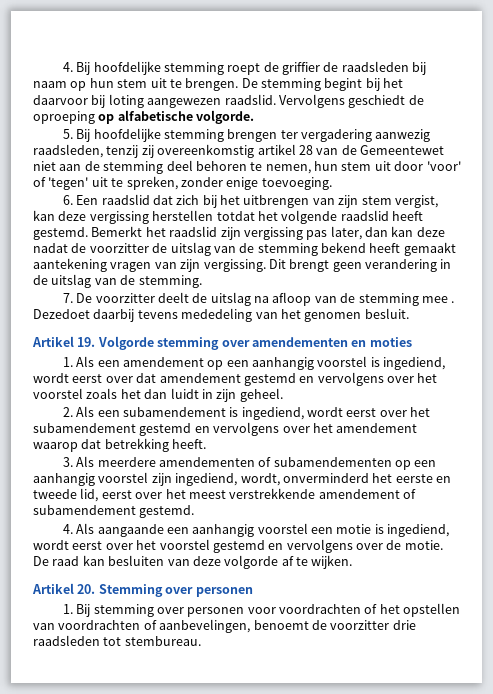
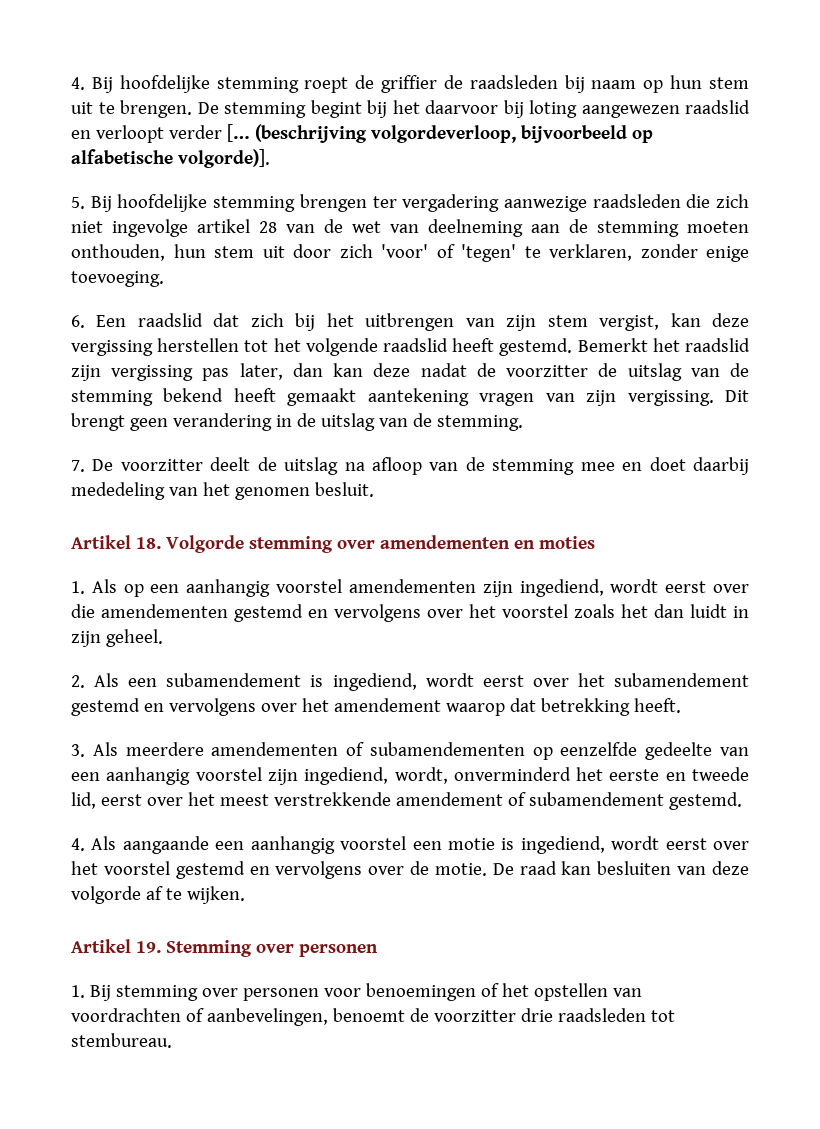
- De stemming begint bij het daarvoor bij loting aangewezen raadslid. Vervolgens geschiedt de oproeping op alfabetische volgorde.
+ De stemming begint bij het daarvoor bij loting aangewezen raadslid en verloopt verder [… (beschrijving volgordeverloop, bijvoorbeeld op alfabetische volgorde)].
- 5. Bij hoofdelijke stemming brengen ter vergadering aanwezig raadsleden, tenzij zij overeenkomstig artikel 28 van de Gemeentewet niet aan de stemming deel behoren te nemen, hun stem uit door 'voor' of 'tegen' uit te spreken, zonder enige toevoeging.
+ 5. Bij hoofdelijke stemming brengen ter vergadering aanwezige raadsleden die zich niet ingevolge artikel 28 van de wet van deelneming aan de stemming moeten onthouden, hun stem uit door zich 'voor' of 'tegen' te verklaren, zonder enige toevoeging.
- 6. Een raadslid dat zich bij het uitbrengen van zijn stem vergist, kan deze vergissing herstellen totdat het volgende raadslid heeft gestemd.
+ 6. Een raadslid dat zich bij het uitbrengen van zijn stem vergist, kan deze vergissing herstellen tot het volgende raadslid heeft gestemd.
- 7. De voorzitter deelt de uitslag na afloop van de stemming mee . Dezedoet daarbij tevens mededeling van het genomen besluit.
+ 7. De voorzitter deelt de uitslag na afloop van de stemming mee en doet daarbij mededeling van het genomen besluit.
- Artikel 19. Volgorde stemming over amendementen en moties
+ Artikel 18. Volgorde stemming over amendementen en moties
- 1. Als een amendement op een aanhangig voorstel is ingediend, wordt eerst over dat amendement gestemd en vervolgens over het voorstel zoals het dan luidt in zijn geheel.
+ 1. Als op een aanhangig voorstel amendementen zijn ingediend, wordt eerst over die amendementen gestemd en vervolgens over het voorstel zoals het dan luidt in zijn geheel.
- 3. Als meerdere amendementen of subamendementen op een aanhangig voorstel zijn ingediend, wordt, onverminderd het eerste en tweede lid, eerst over het meest verstrekkende amendement of subamendement gestemd.
+ 3. Als meerdere amendementen of subamendementen op eenzelfde gedeelte van een aanhangig voorstel zijn ingediend, wordt, onverminderd het eerste en tweede lid, eerst over het meest verstrekkende amendement of subamendement gestemd.
- Artikel 20. Stemming over personen
+ Artikel 19. Stemming over personen
- 1. Bij stemming over personen voor voordrachten of het opstellen van voordrachten of aanbevelingen, benoemt de voorzitter drie raadsleden tot stembureau.
+ 1. Bij stemming over personen voor benoemingen of het opstellen van voordrachten of aanbevelingen, benoemt de voorzitter drie raadsleden tot stembureau.

